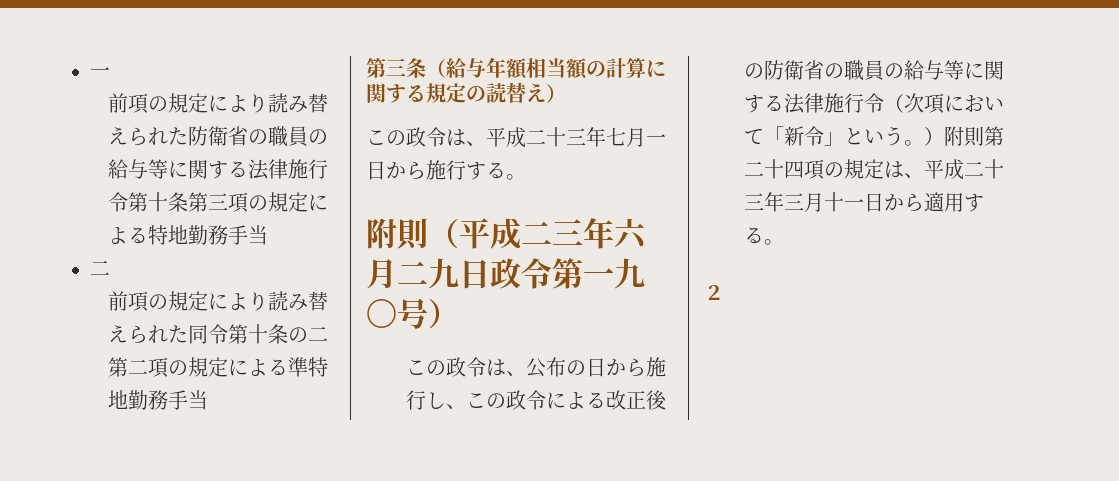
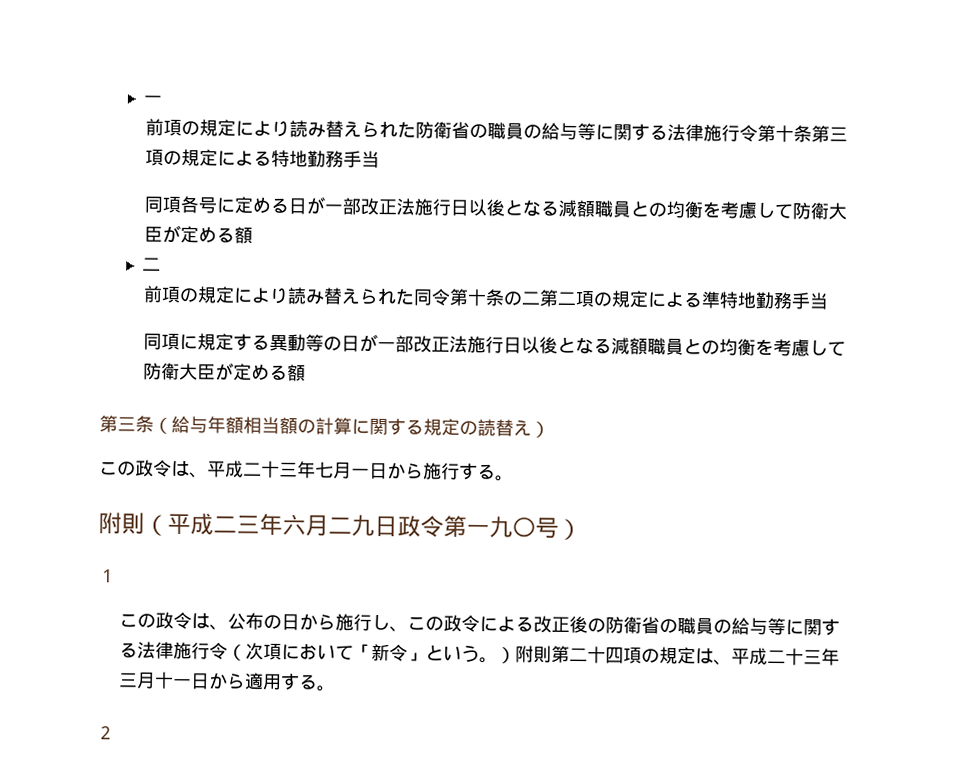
+ 同項各号に定める日が一部改正法施行日以後となる減額職員との均衡を考慮して防衛大臣が定める額
+ 同項に規定する異動等の日が一部改正法施行日以後となる減額職員との均衡を考慮して防衛大臣が定める額
+ １

